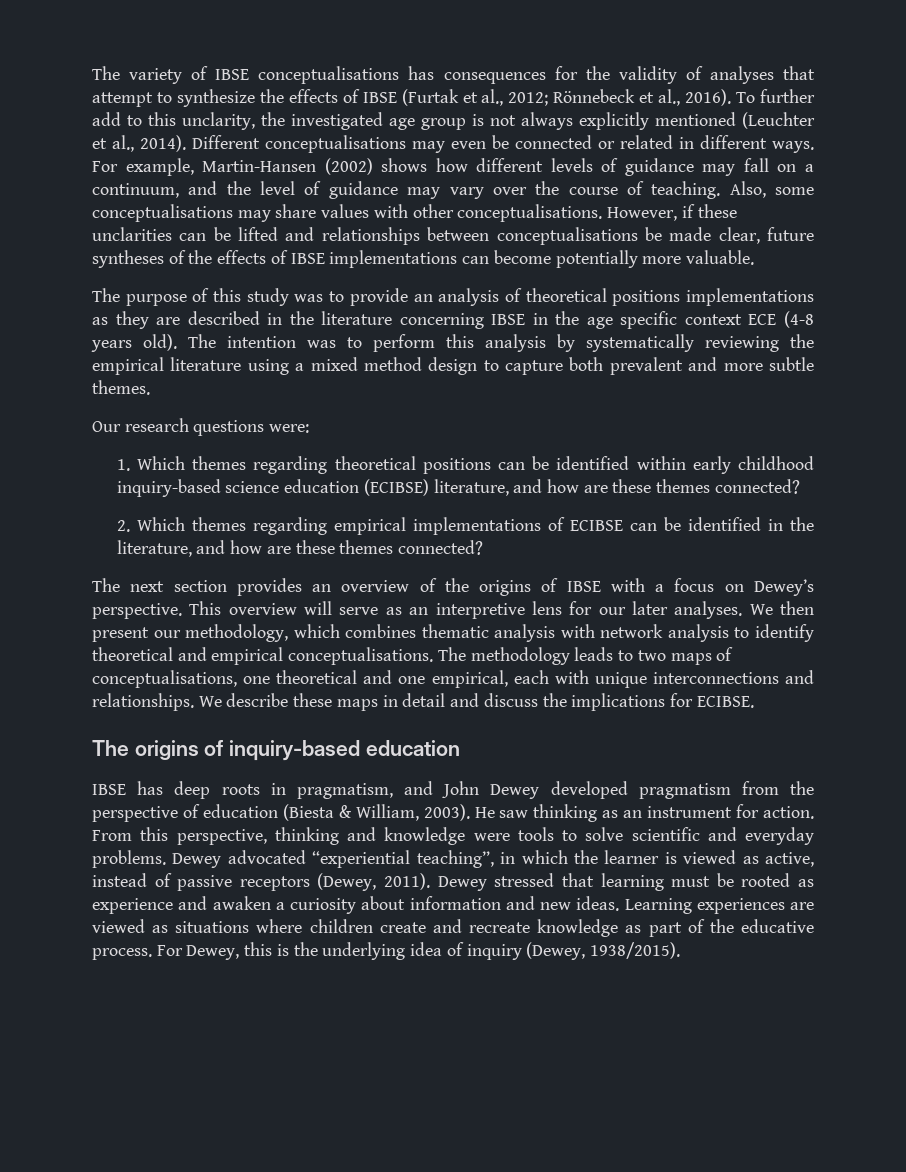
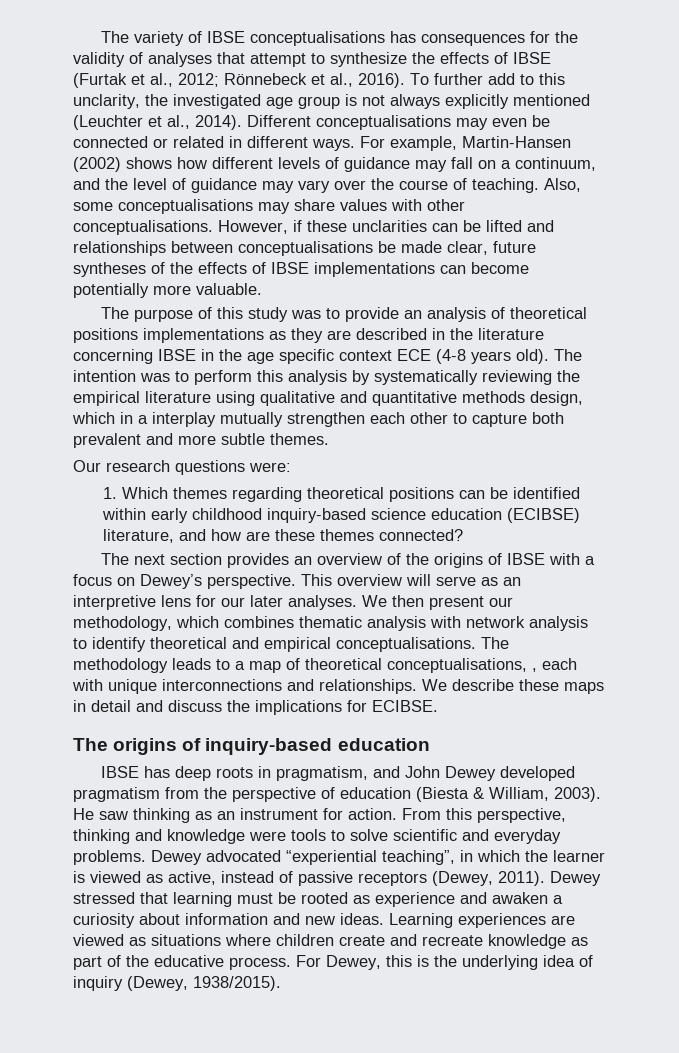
- The intention was to perform this analysis by systematically reviewing the empirical literature using a mixed method design to capture both prevalent and more subtle themes.
+ The intention was to perform this analysis by systematically reviewing the empirical literature using qualitative and quantitative methods design, which in a interplay mutually strengthen each other to capture both prevalent and more subtle themes.
- 2. Which themes regarding empirical implementations of ECIBSE can be identified in the literature, and how are these themes connected?
- The methodology leads to two maps of conceptualisations, one theoretical and one empirical, each with unique interconnections and relationships.
+ The methodology leads to a map of theoretical conceptualisations, , each with unique interconnections and relationships.

